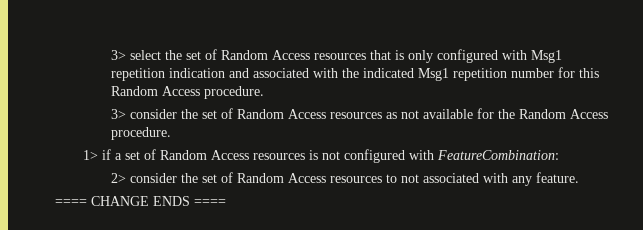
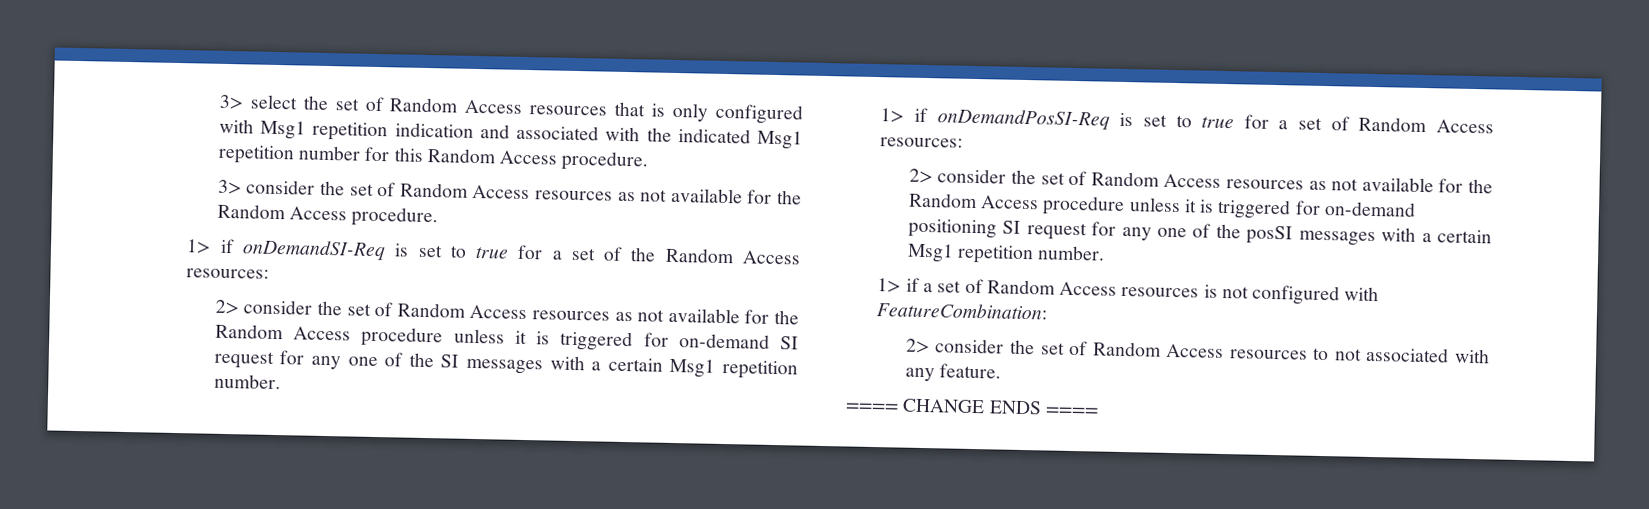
+ 1> if onDemandSI-Req is set to true for a set of the Random Access resources:
+ 2> consider the set of Random Access resources as not available for the Random Access procedure unless it is triggered for on-demand SI request for any one of the SI messages with a certain Msg1 repetition number.
+ 1> if onDemandPosSI-Req is set to true for a set of Random Access resources:
+ 2> consider the set of Random Access resources as not available for the Random Access procedure unless it is triggered for on-demand positioning SI request for any one of the posSI messages with a certain Msg1 repetition number.

